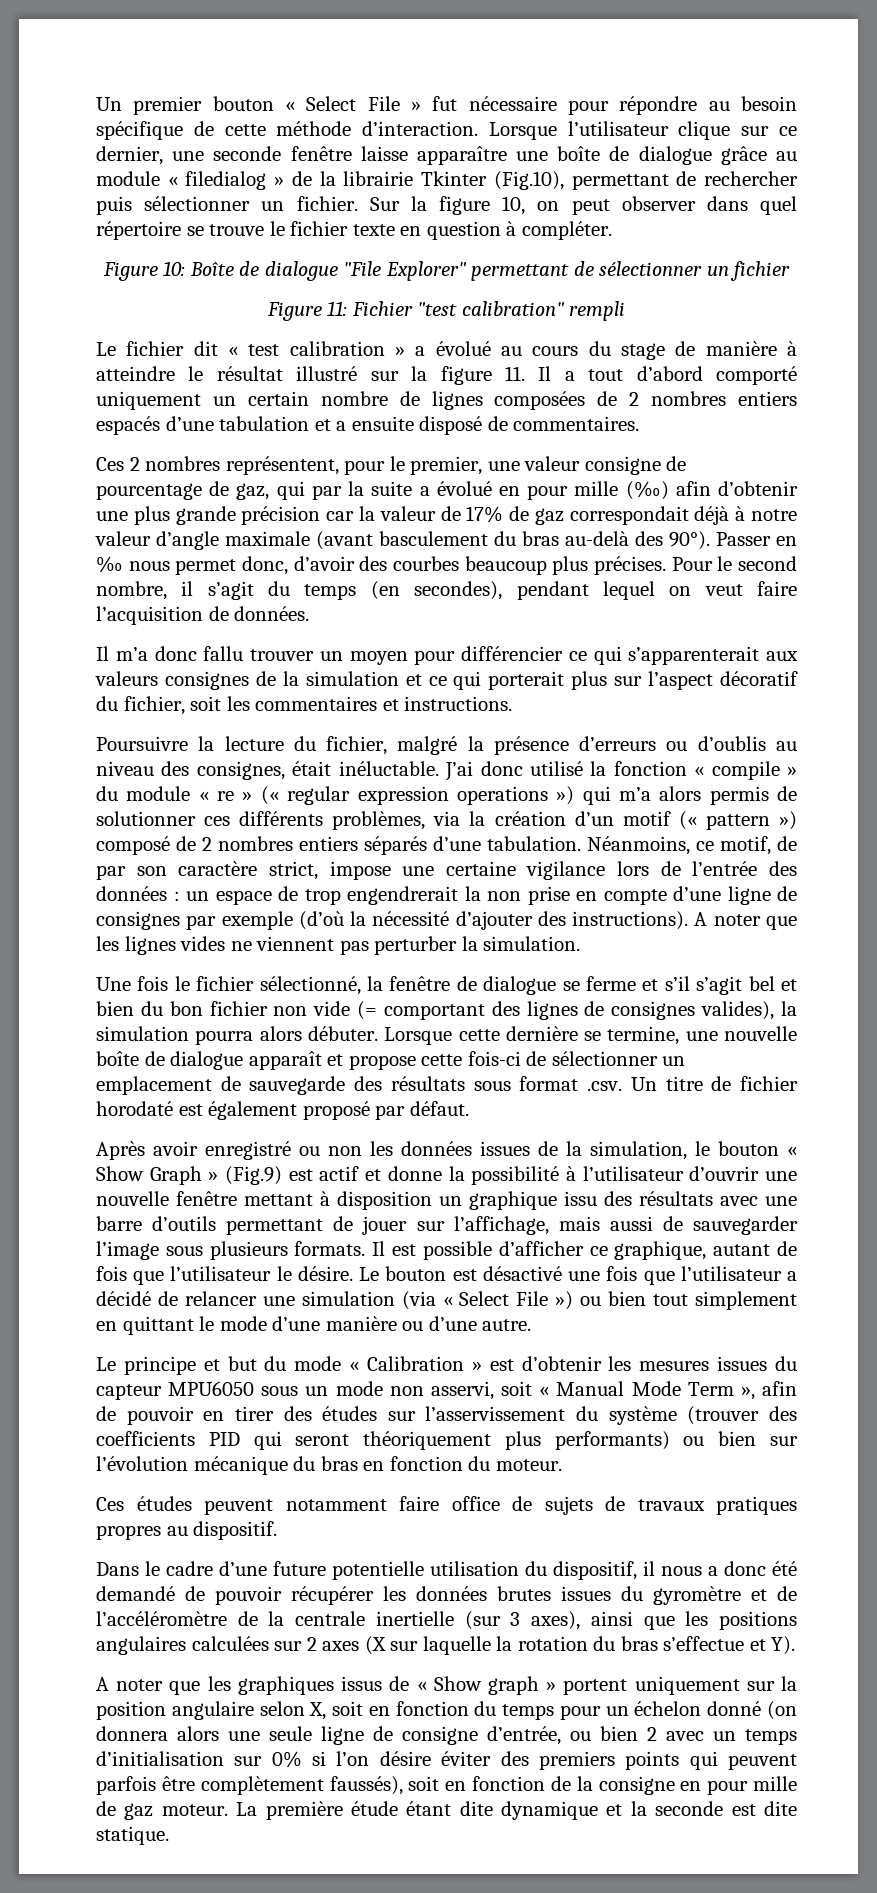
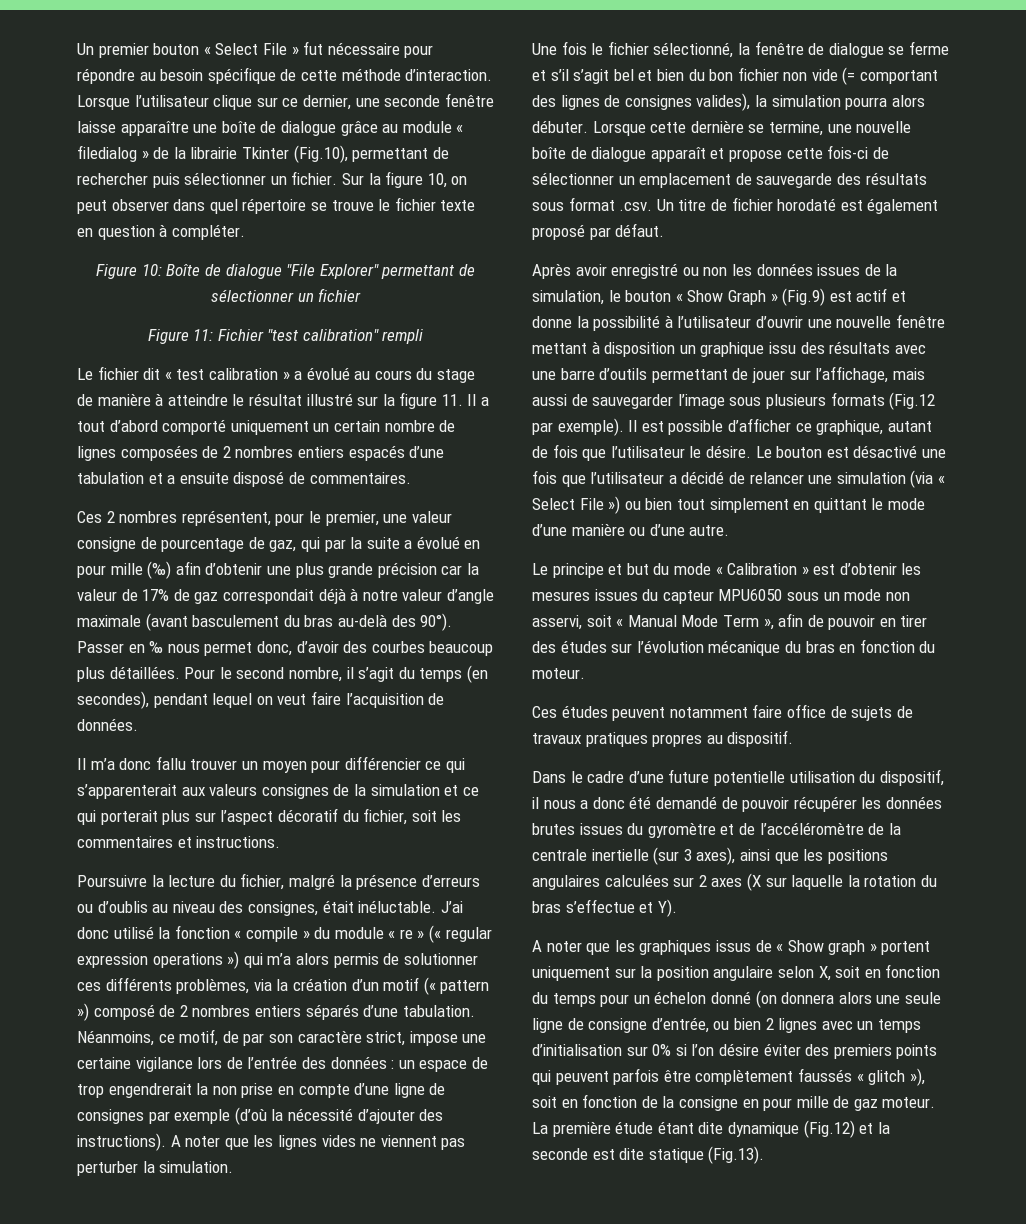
- Passer en ‰ nous permet donc, d’avoir des courbes beaucoup plus précises.
+ Passer en ‰ nous permet donc, d’avoir des courbes beaucoup plus détaillées.
- Après avoir enregistré ou non les données issues de la simulation, le bouton « Show Graph » (Fig.9) est actif et donne la possibilité à l’utilisateur d’ouvrir une nouvelle fenêtre mettant à disposition un graphique issu des résultats avec une barre d’outils permettant de jouer sur l’affichage, mais aussi de sauvegarder l’image sous plusieurs formats.
+ Après avoir enregistré ou non les données issues de la simulation, le bouton « Show Graph » (Fig.9) est actif et donne la possibilité à l’utilisateur d’ouvrir une nouvelle fenêtre mettant à disposition un graphique issu des résultats avec une barre d’outils permettant de jouer sur l’affichage, mais aussi de sauvegarder l’image sous plusieurs formats (Fig.12 par exemple).
- Le principe et but du mode « Calibration » est d’obtenir les mesures issues du capteur MPU6050 sous un mode non asservi, soit « Manual Mode Term », afin de pouvoir en tirer des études sur l’asservissement du système (trouver des coefficients PID qui seront théoriquement plus performants) ou bien sur l’évolution mécanique du bras en fonction du moteur.
+ Le principe et but du mode « Calibration » est d’obtenir les mesures issues du capteur MPU6050 sous un mode non asservi, soit « Manual Mode Term », afin de pouvoir en tirer des études sur l’évolution mécanique du bras en fonction du moteur.
- A noter que les graphiques issus de « Show graph » portent uniquement sur la position angulaire selon X, soit en fonction du temps pour un échelon donné (on donnera alors une seule ligne de consigne d’entrée, ou bien 2 avec un temps d’initialisation sur 0% si l’on désire éviter des premiers points qui peuvent parfois être complètement faussés), soit en fonction de la consigne en pour mille de gaz moteur.
+ A noter que les graphiques issus de « Show graph » portent uniquement sur la position angulaire selon X, soit en fonction du temps pour un échelon donné (on donnera alors une seule ligne de consigne d’entrée, ou bien 2 lignes avec un temps d’initialisation sur 0% si l’on désire éviter des premiers points qui peuvent parfois être complètement faussés « glitch »), soit en fonction de la consigne en pour mille de gaz moteur.
- La première étude étant dite dynamique et la seconde est dite statique.
+ La première étude étant dite dynamique (Fig.12) et la seconde est dite statique (Fig.13).

